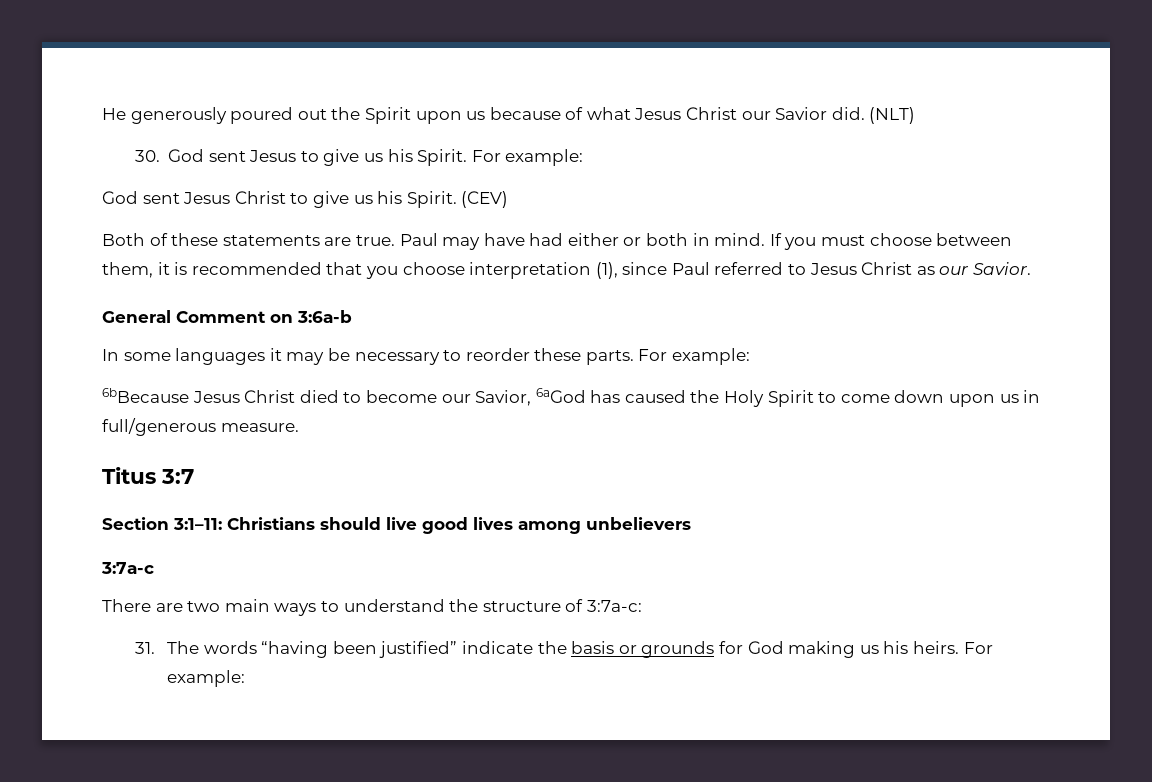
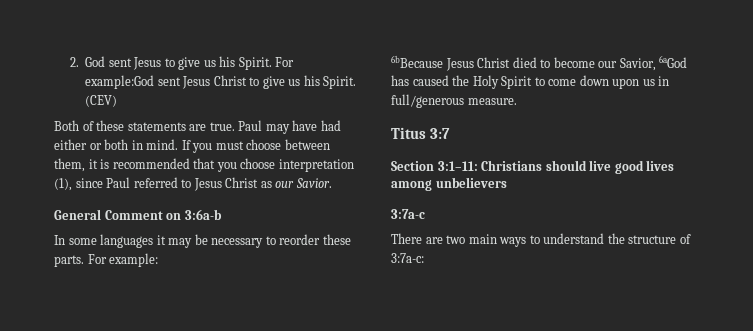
- He generously poured out the Spirit upon us because of what Jesus Christ our Savior did. (NLT)
- 30. God sent Jesus to give us his Spirit. For example:
- God sent Jesus Christ to give us his Spirit.
+ 2. God sent Jesus to give us his Spirit. For example:God sent Jesus Christ to give us his Spirit.
- 31. The words “having been justified” indicate the basis or grounds for God making us his heirs. For example:

